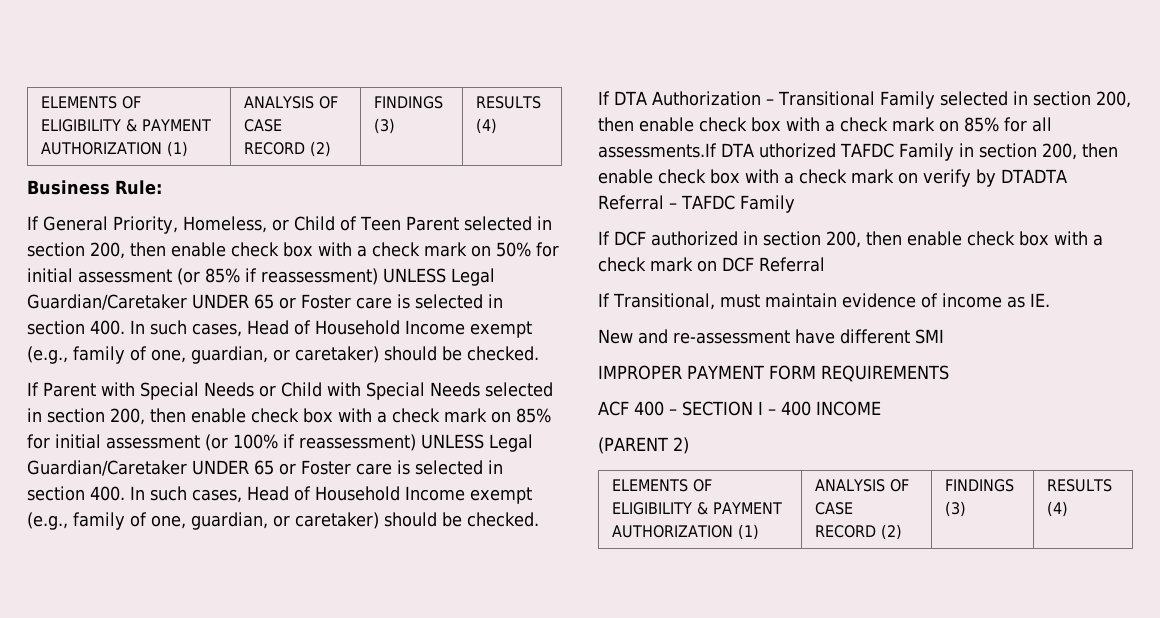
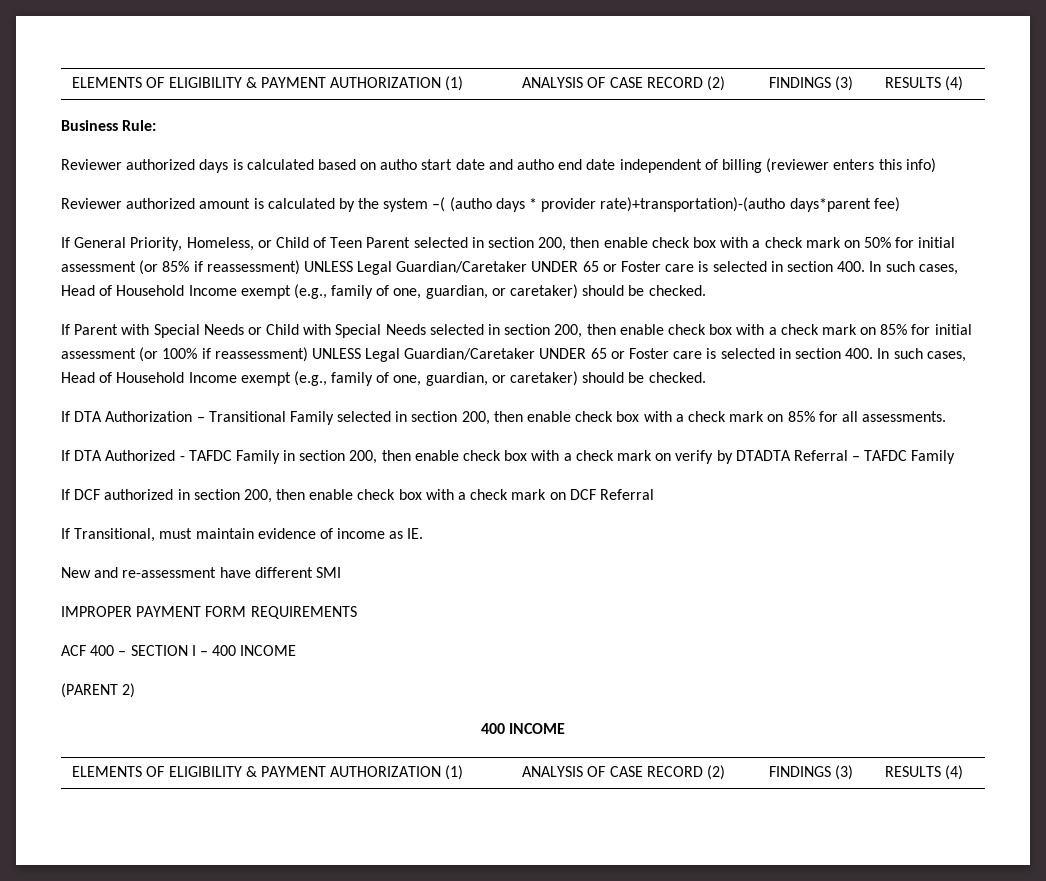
+ Reviewer authorized days is calculated based on autho start date and autho end date independent of billing (reviewer enters this info)
+ Reviewer authorized amount is calculated by the system –( (autho days * provider rate)+transportation)-(autho days*parent fee)
- If DTA Authorization – Transitional Family selected in section 200, then enable check box with a check mark on 85% for all assessments.If DTA uthorized TAFDC Family in section 200, then enable check box with a check mark on verify by DTADTA Referral – TAFDC Family
+ If DTA Authorization – Transitional Family selected in section 200, then enable check box with a check mark on 85% for all assessments.
+ If DTA Authorized - TAFDC Family in section 200, then enable check box with a check mark on verify by DTADTA Referral – TAFDC Family
  (PARENT 2)
+ 400 INCOME

